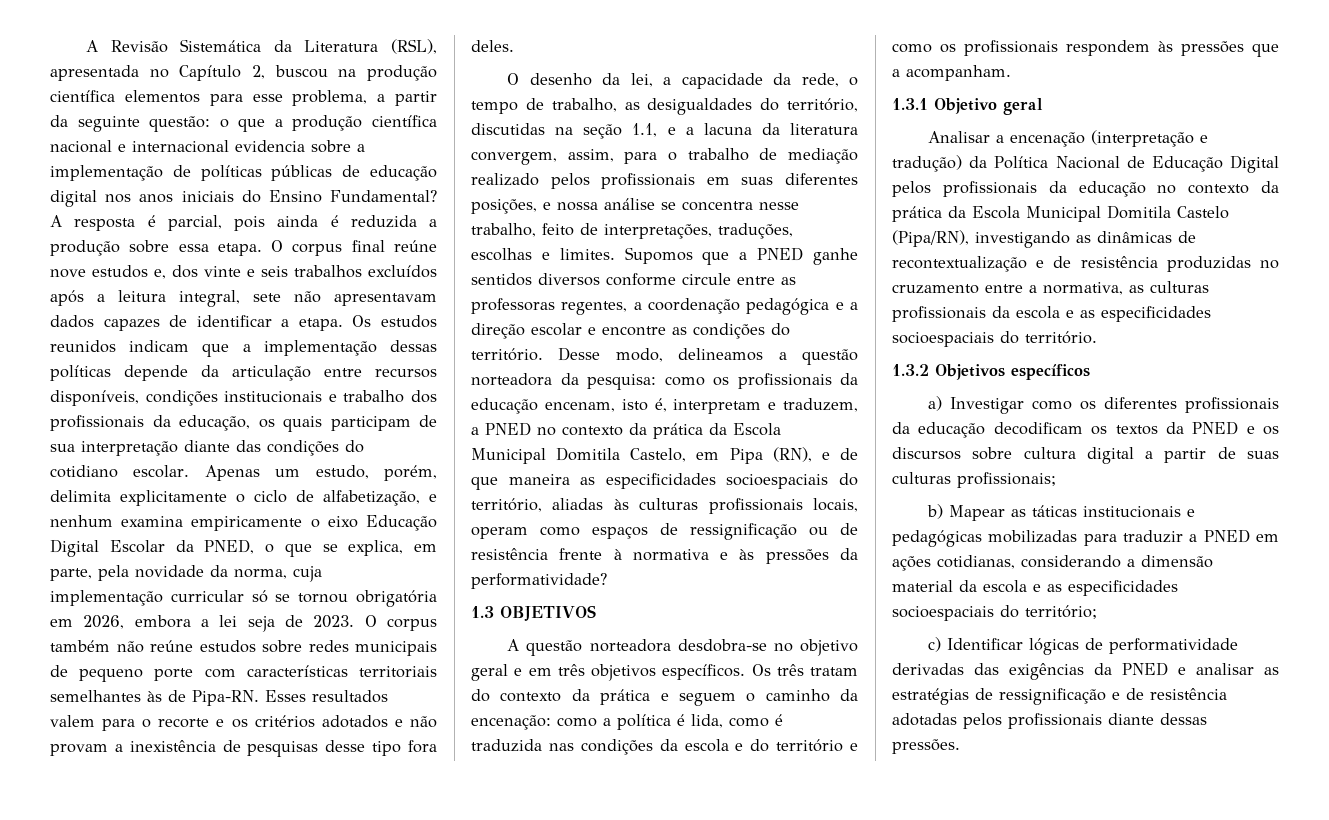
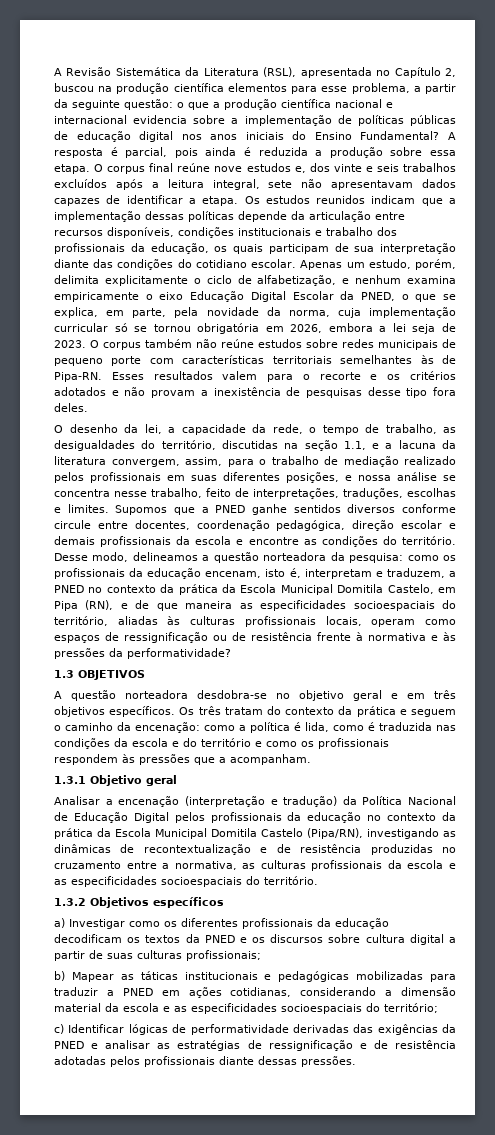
- Supomos que a PNED ganhe sentidos diversos conforme circule entre as professoras regentes, a coordenação pedagógica e a direção escolar e encontre as condições do território.
+ Supomos que a PNED ganhe sentidos diversos conforme circule entre docentes, coordenação pedagógica, direção escolar e demais profissionais da escola e encontre as condições do território.

